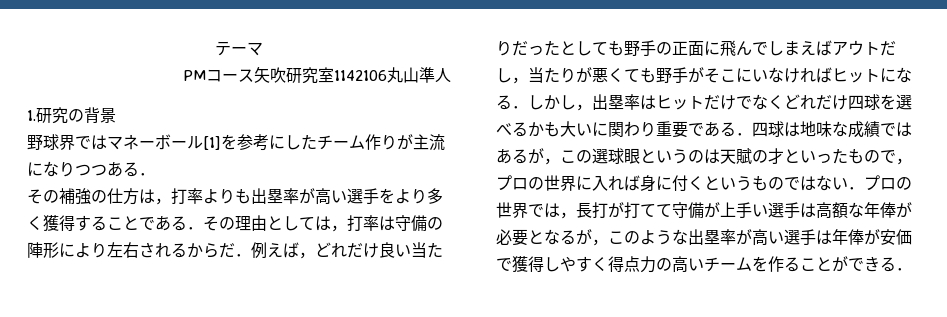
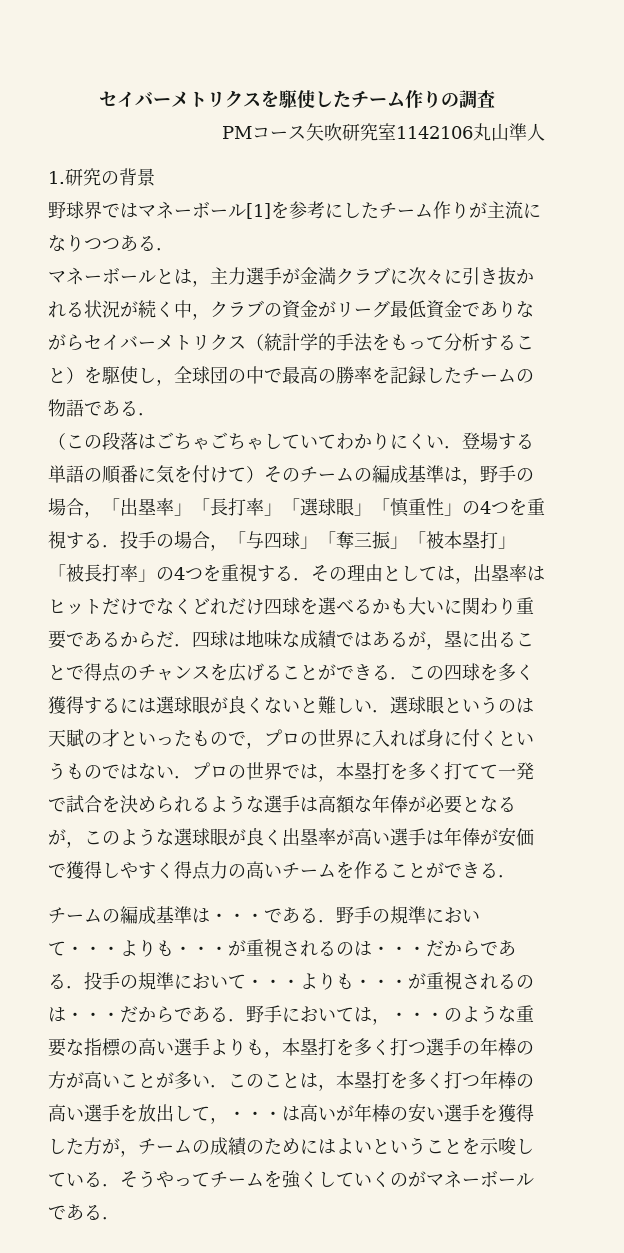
- テーマ
+ セイバーメトリクスを駆使したチーム作りの調査
- その補強の仕方は，打率よりも出塁率が高い選手をより多く獲得することである．その理由としては，打率は守備の陣形により左右されるからだ．例えば，どれだけ良い当たりだったとしても野手の正面に飛んでしまえばアウトだし，当たりが悪くても野手がそこにいなければヒットになる．しかし，出塁率はヒットだけでなくどれだけ四球を選べるかも大いに関わり重要である．四球は地味な成績ではあるが，この選球眼というのは天賦の才といったもので，プロの世界に入れば身に付くというものではない．プロの世界では，長打が打てて守備が上手い選手は高額な年俸が必要となるが，このような出塁率が高い選手は年俸が安価で獲得しやすく得点力の高いチームを作ることができる．
+ マネーボールとは，主力選手が金満クラブに次々に引き抜かれる状況が続く中，クラブの資金がリーグ最低資金でありながらセイバーメトリクス（統計学的手法をもって分析すること）を駆使し，全球団の中で最高の勝率を記録したチームの物語である．
+ （この段落はごちゃごちゃしていてわかりにくい．登場する単語の順番に気を付けて）そのチームの編成基準は，野手の場合，「出塁率」「長打率」「選球眼」「慎重性」の4つを重視する．投手の場合，「与四球」「奪三振」「被本塁打」「被長打率」の4つを重視する．その理由としては，出塁率はヒットだけでなくどれだけ四球を選べるかも大いに関わり重要であるからだ．四球は地味な成績ではあるが，塁に出ることで得点のチャンスを広げることができる．この四球を多く獲得するには選球眼が良くないと難しい．選球眼というのは天賦の才といったもので，プロの世界に入れば身に付くというものではない．プロの世界では，本塁打を多く打てて一発で試合を決められるような選手は高額な年俸が必要となるが，このような選球眼が良く出塁率が高い選手は年俸が安価で獲得しやすく得点力の高いチームを作ることができる．
+ チームの編成基準は・・・である．野手の規準において・・・よりも・・・が重視されるのは・・・だからである．投手の規準において・・・よりも・・・が重視されるのは・・・だからである．野手においては，・・・のような重要な指標の高い選手よりも，本塁打を多く打つ選手の年棒の方が高いことが多い．このことは，本塁打を多く打つ年棒の高い選手を放出して，・・・は高いが年棒の安い選手を獲得した方が，チームの成績のためにはよいということを示唆している．そうやってチームを強くしていくのがマネーボールである．

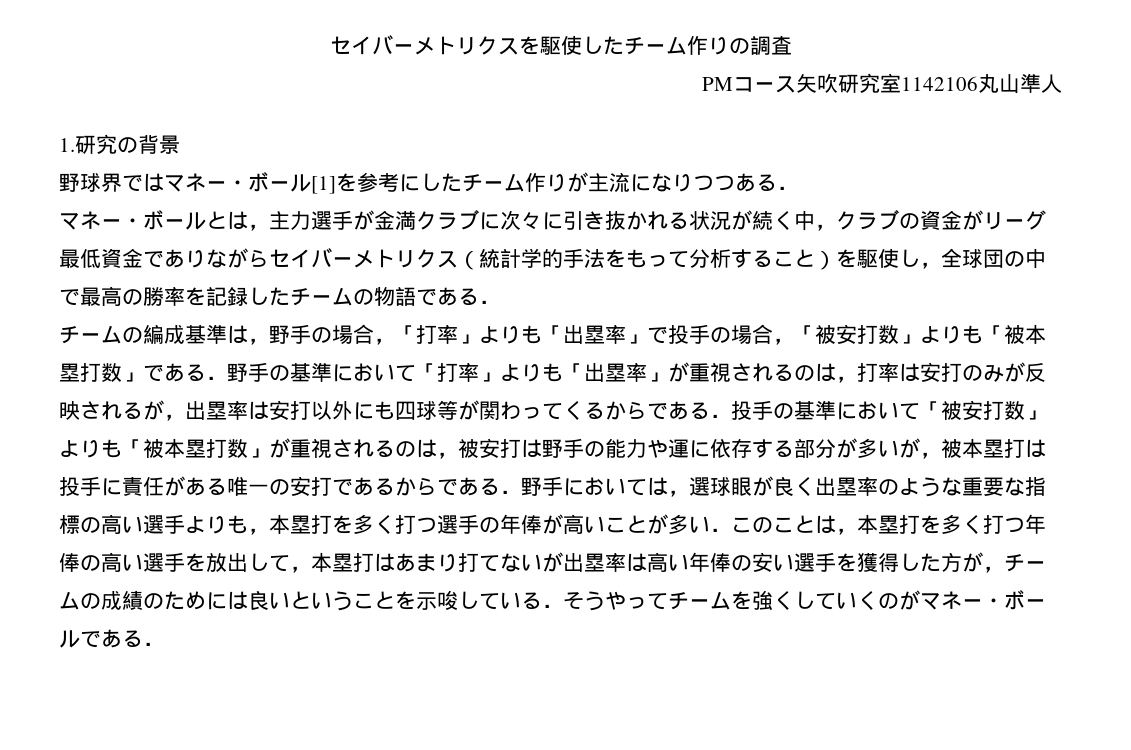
- 野球界ではマネーボール[1]を参考にしたチーム作りが主流になりつつある．
+ 野球界ではマネー・ボール[1]を参考にしたチーム作りが主流になりつつある．
- マネーボールとは，主力選手が金満クラブに次々に引き抜かれる状況が続く中，クラブの資金がリーグ最低資金でありながらセイバーメトリクス（統計学的手法をもって分析すること）を駆使し，全球団の中で最高の勝率を記録したチームの物語である．
+ マネー・ボールとは，主力選手が金満クラブに次々に引き抜かれる状況が続く中，クラブの資金がリーグ最低資金でありながらセイバーメトリクス（統計学的手法をもって分析すること）を駆使し，全球団の中で最高の勝率を記録したチームの物語である．
- （この段落はごちゃごちゃしていてわかりにくい．登場する単語の順番に気を付けて）そのチームの編成基準は，野手の場合，「出塁率」「長打率」「選球眼」「慎重性」の4つを重視する．投手の場合，「与四球」「奪三振」「被本塁打」「被長打率」の4つを重視する．その理由としては，出塁率はヒットだけでなくどれだけ四球を選べるかも大いに関わり重要であるからだ．四球は地味な成績ではあるが，塁に出ることで得点のチャンスを広げることができる．この四球を多く獲得するには選球眼が良くないと難しい．選球眼というのは天賦の才といったもので，プロの世界に入れば身に付くというものではない．プロの世界では，本塁打を多く打てて一発で試合を決められるような選手は高額な年俸が必要となるが，このような選球眼が良く出塁率が高い選手は年俸が安価で獲得しやすく得点力の高いチームを作ることができる．
- チームの編成基準は・・・である．野手の規準において・・・よりも・・・が重視されるのは・・・だからである．投手の規準において・・・よりも・・・が重視されるのは・・・だからである．野手においては，・・・のような重要な指標の高い選手よりも，本塁打を多く打つ選手の年棒の方が高いことが多い．このことは，本塁打を多く打つ年棒の高い選手を放出して，・・・は高いが年棒の安い選手を獲得した方が，チームの成績のためにはよいということを示唆している．そうやってチームを強くしていくのがマネーボールである．
+ チームの編成基準は，野手の場合，「打率」よりも「出塁率」で投手の場合，「被安打数」よりも「被本塁打数」である．野手の基準において「打率」よりも「出塁率」が重視されるのは，打率は安打のみが反映されるが，出塁率は安打以外にも四球等が関わってくるからである．投手の基準において「被安打数」よりも「被本塁打数」が重視されるのは，被安打は野手の能力や運に依存する部分が多いが，被本塁打は投手に責任がある唯一の安打であるからである．野手においては，選球眼が良く出塁率のような重要な指標の高い選手よりも，本塁打を多く打つ選手の年俸が高いことが多い．このことは，本塁打を多く打つ年俸の高い選手を放出して，本塁打はあまり打てないが出塁率は高い年俸の安い選手を獲得した方が，チームの成績のためには良いということを示唆している．そうやってチームを強くしていくのがマネー・ボールである．

